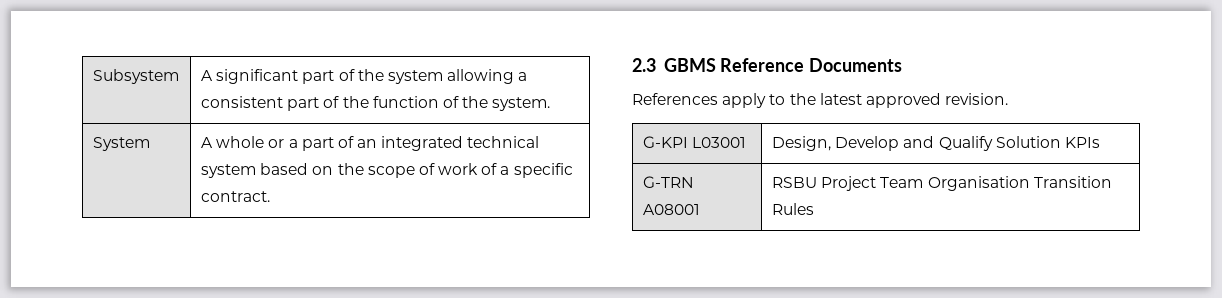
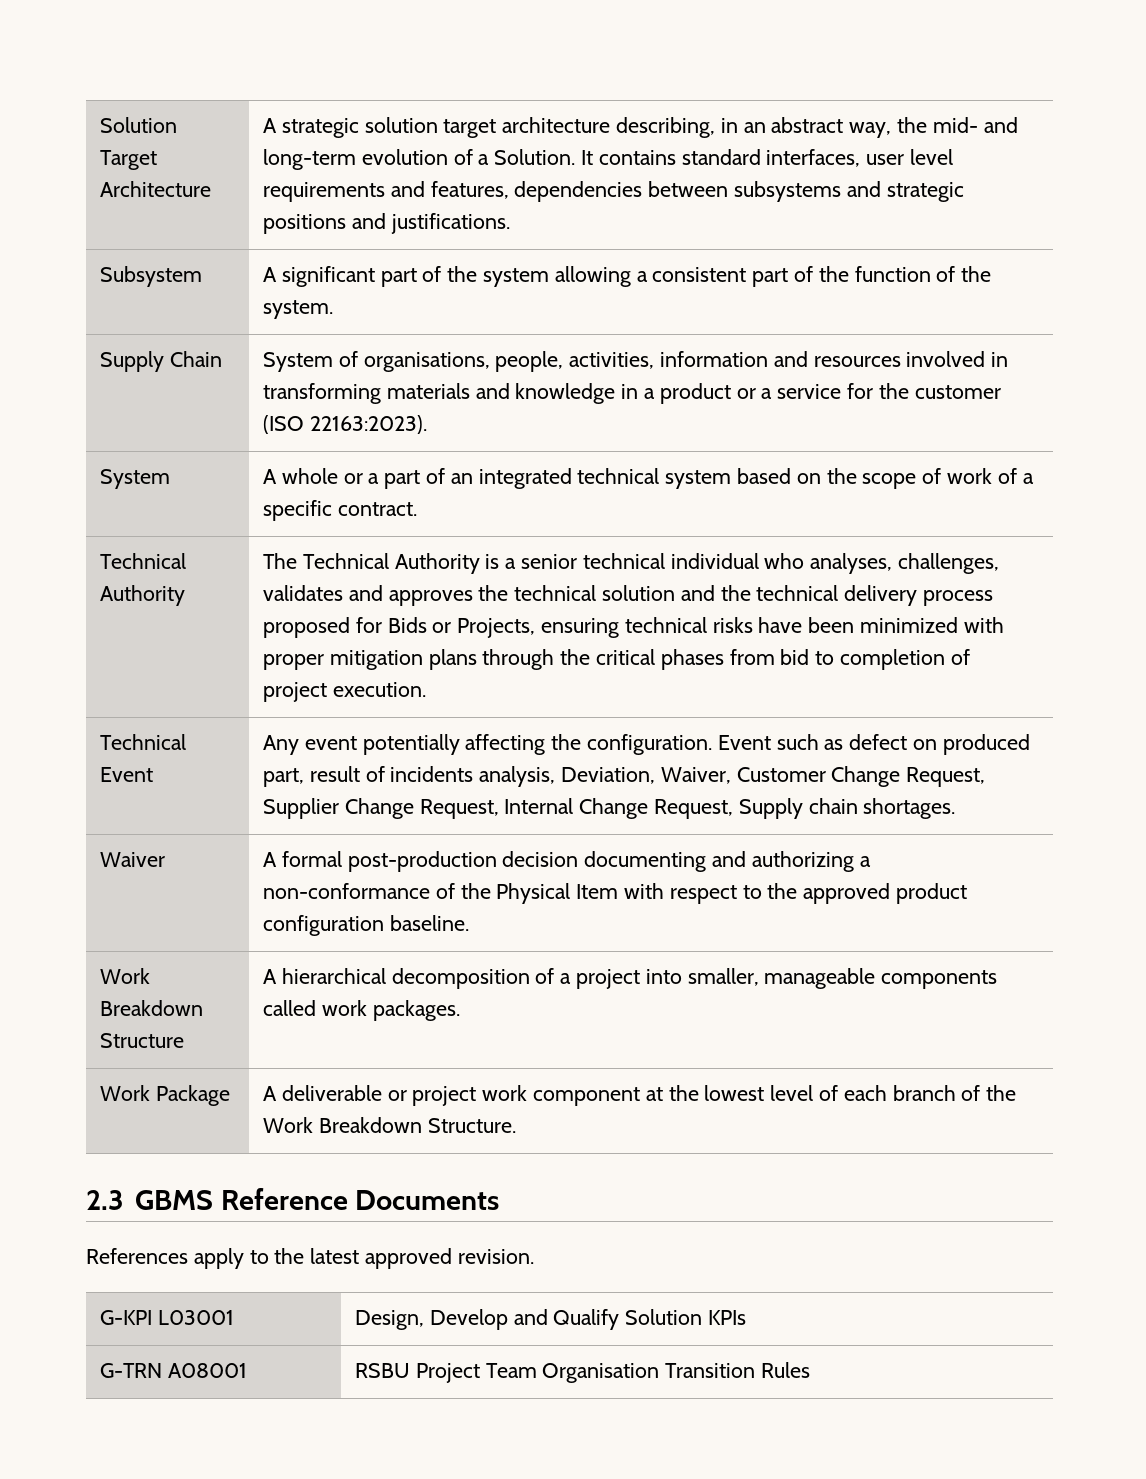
+ Solution Target Architecture | A strategic solution target architecture describing, in an abstract way, the mid- and long-term evolution of a Solution. It contains standard interfaces, user level requirements and features, dependencies between subsystems and strategic positions and justifications.
+ Supply Chain | System of organisations, people, activities, information and resources involved in transforming materials and knowledge in a product or a service for the customer (ISO 22163:2023).
+ Technical Authority | The Technical Authority is a senior technical individual who analyses, challenges, validates and approves the technical solution and the technical delivery process proposed for Bids or Projects, ensuring technical risks have been minimized with proper mitigation plans through the critical phases from bid to completion of project execution.
+ Technical Event | Any event potentially affecting the configuration. Event such as defect on produced part, result of incidents analysis, Deviation, Waiver, Customer Change Request, Supplier Change Request, Internal Change Request, Supply chain shortages.
+ Waiver | A formal post-production decision documenting and authorizing a non-conformance of the Physical Item with respect to the approved product configuration baseline.
+ Work Breakdown Structure | A hierarchical decomposition of a project into smaller, manageable components called work packages.
+ Work Package | A deliverable or project work component at the lowest level of each branch of the Work Breakdown Structure.

